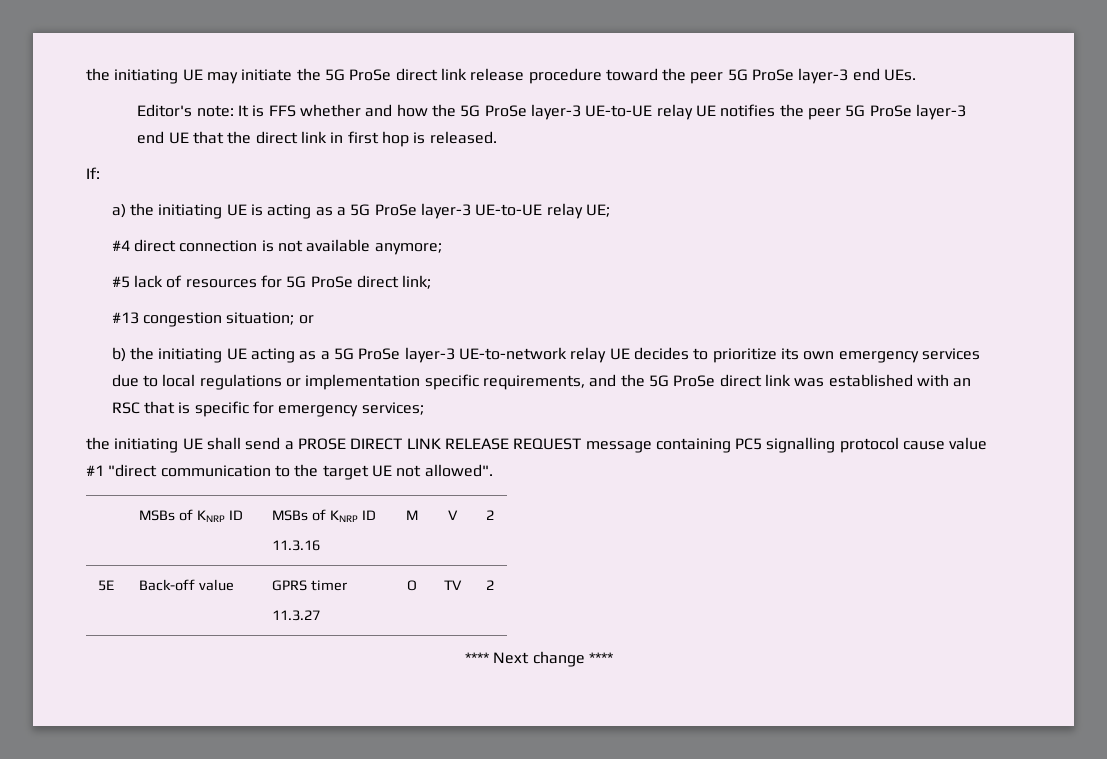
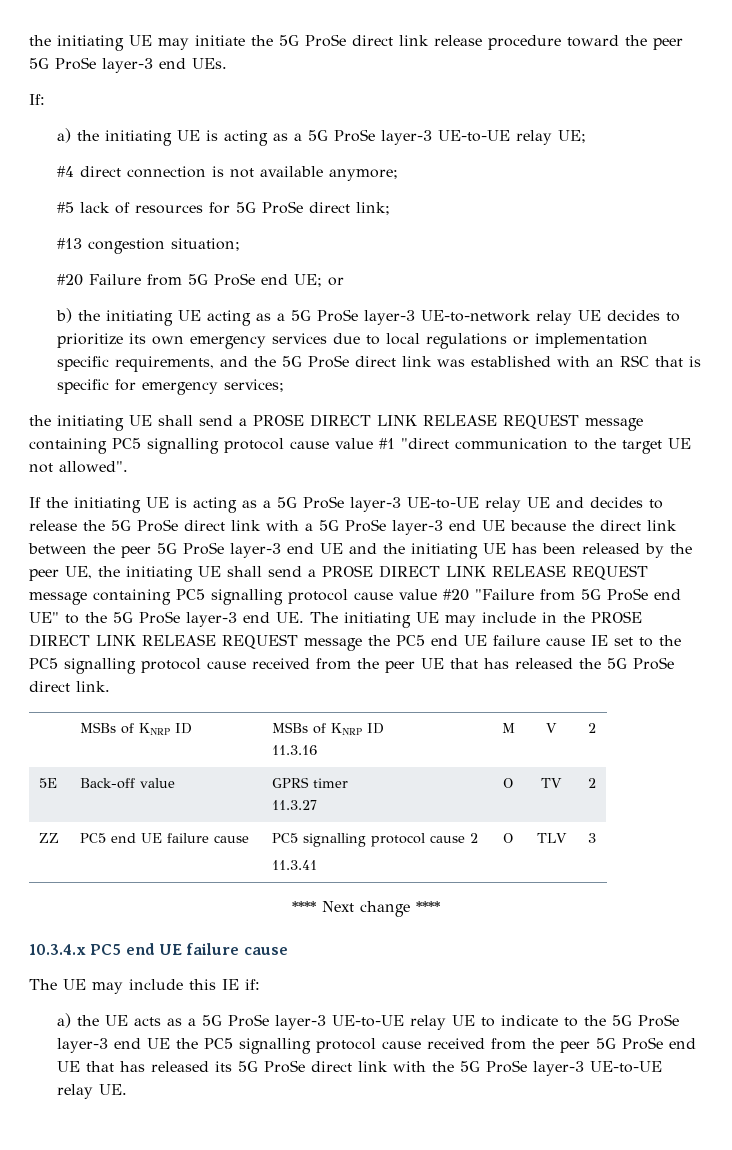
- Editor's note: It is FFS whether and how the 5G ProSe layer-3 UE-to-UE relay UE notifies the peer 5G ProSe layer-3 end UE that the direct link in first hop is released.
- #13 congestion situation; or
+ #13 congestion situation;
+ #20 Failure from 5G ProSe end UE; or
+ If the initiating UE is acting as a 5G ProSe layer-3 UE-to-UE relay UE and decides to release the 5G ProSe direct link with a 5G ProSe layer-3 end UE because the direct link between the peer 5G ProSe layer-3 end UE and the initiating UE has been released by the peer UE, the initiating UE shall send a PROSE DIRECT LINK RELEASE REQUEST message containing PC5 signalling protocol cause value #20 "Failure from 5G ProSe end UE" to the 5G ProSe layer-3 end UE. The initiating UE may include in the PROSE DIRECT LINK RELEASE REQUEST message the PC5 end UE failure cause IE set to the PC5 signalling protocol cause received from the peer UE that has released the 5G ProSe direct link.
+ ZZ | PC5 end UE failure cause | PC5 signalling protocol cause 2
+ 11.3.41 | O | TLV | 3
  **** Next change ****
+ 10.3.4.x PC5 end UE failure cause
+ The UE may include this IE if:
+ a) the UE acts as a 5G ProSe layer-3 UE-to-UE relay UE to indicate to the 5G ProSe layer-3 end UE the PC5 signalling protocol cause received from the peer 5G ProSe end UE that has released its 5G ProSe direct link with the 5G ProSe layer-3 UE-to-UE relay UE.

